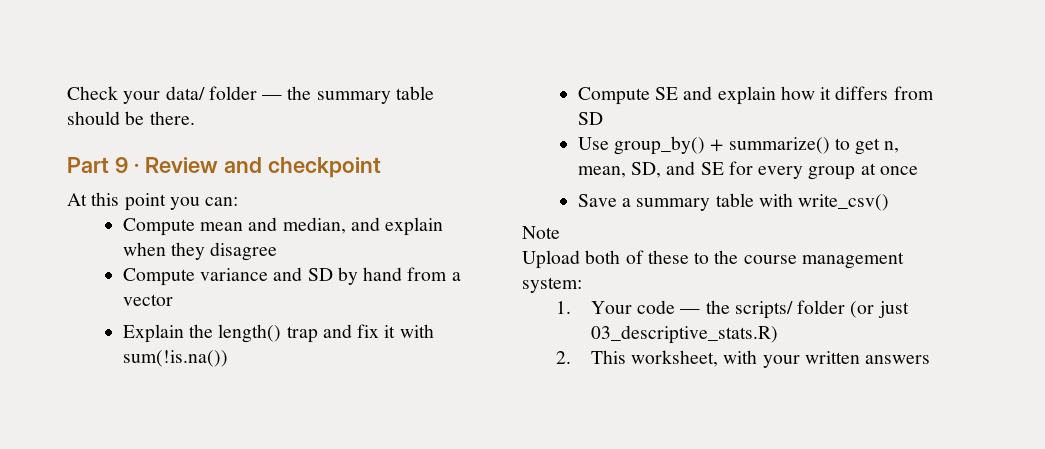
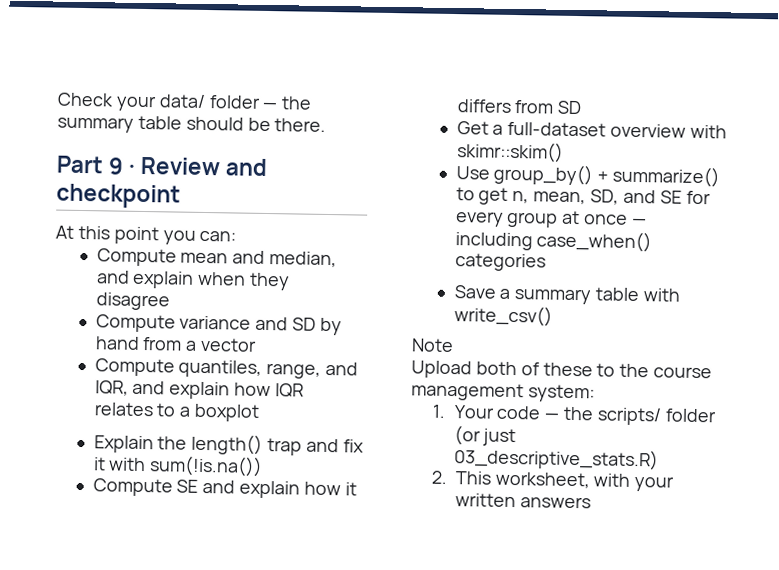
+ Compute quantiles, range, and IQR, and explain how IQR relates to a boxplot
+ Get a full-dataset overview with skimr::skim()
- Use group_by() + summarize() to get n, mean, SD, and SE for every group at once
+ Use group_by() + summarize() to get n, mean, SD, and SE for every group at once — including case_when() categories

